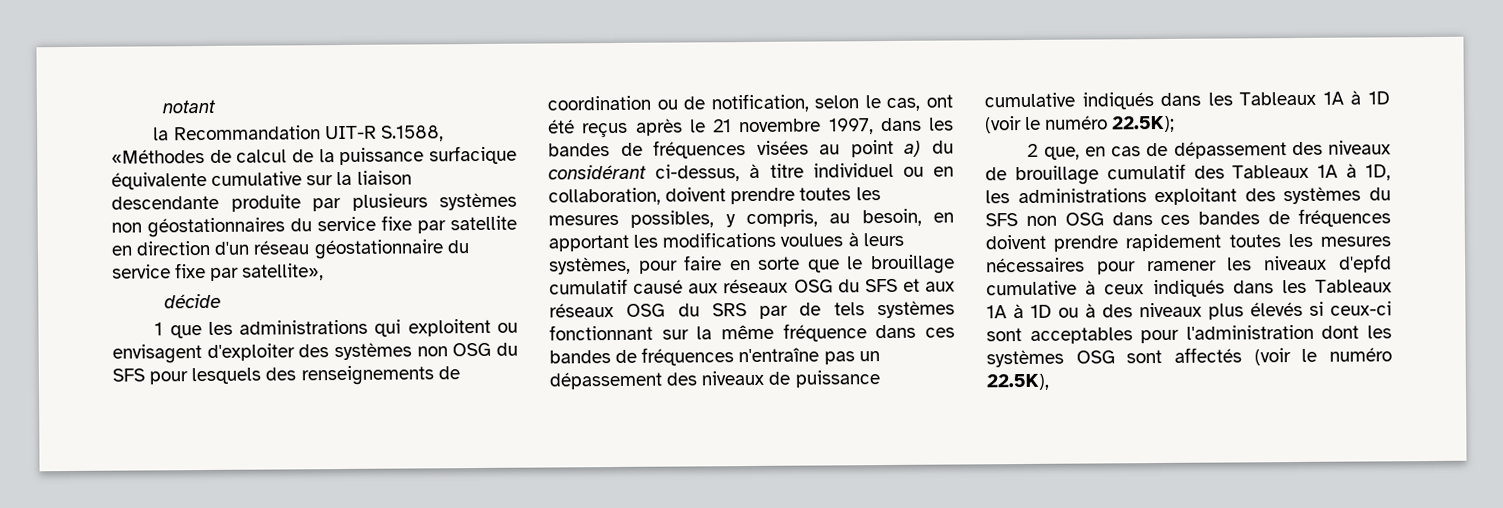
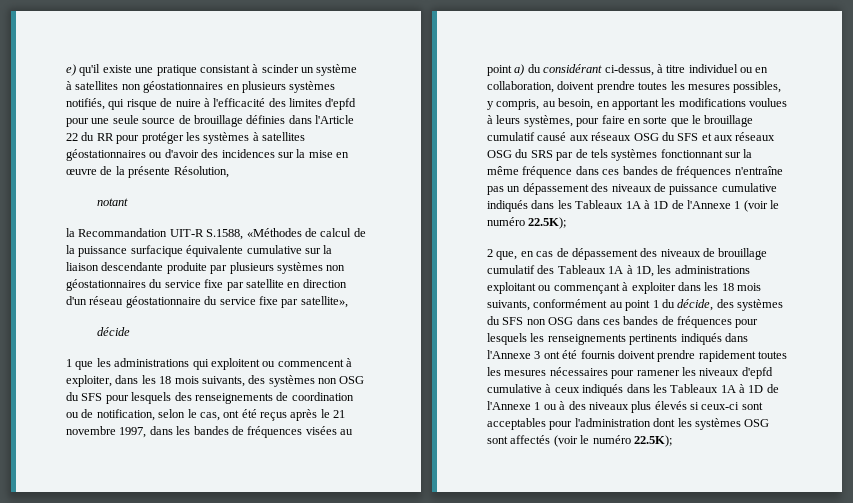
+ e) qu'il existe une pratique consistant à scinder un système à satellites non géostationnaires en plusieurs systèmes notifiés, qui risque de nuire à l'efficacité des limites d'epfd pour une seule source de brouillage définies dans l'Article 22 du RR pour protéger les systèmes à satellites géostationnaires ou d'avoir des incidences sur la mise en œuvre de la présente Résolution,
- 1 que les administrations qui exploitent ou envisagent d'exploiter des systèmes non OSG du SFS pour lesquels des renseignements de coordination ou de notification, selon le cas, ont été reçus après le 21 novembre 1997, dans les bandes de fréquences visées au point a) du considérant ci-dessus, à titre individuel ou en collaboration, doivent prendre toutes les mesures possibles, y compris, au besoin, en apportant les modifications voulues à leurs systèmes, pour faire en sorte que le brouillage cumulatif causé aux réseaux OSG du SFS et aux réseaux OSG du SRS par de tels systèmes fonctionnant sur la même fréquence dans ces bandes de fréquences n'entraîne pas un dépassement des niveaux de puissance cumulative indiqués dans les Tableaux 1A à 1D (voir le numéro 22.5K);
+ 1 que les administrations qui exploitent ou commencent à exploiter, dans les 18 mois suivants, des systèmes non OSG du SFS pour lesquels des renseignements de coordination ou de notification, selon le cas, ont été reçus après le 21 novembre 1997, dans les bandes de fréquences visées au point a) du considérant ci-dessus, à titre individuel ou en collaboration, doivent prendre toutes les mesures possibles, y compris, au besoin, en apportant les modifications voulues à leurs systèmes, pour faire en sorte que le brouillage cumulatif causé aux réseaux OSG du SFS et aux réseaux OSG du SRS par de tels systèmes fonctionnant sur la même fréquence dans ces bandes de fréquences n'entraîne pas un dépassement des niveaux de puissance cumulative indiqués dans les Tableaux 1A à 1D de l'Annexe 1 (voir le numéro 22.5K);
- 2 que, en cas de dépassement des niveaux de brouillage cumulatif des Tableaux 1A à 1D, les administrations exploitant des systèmes du SFS non OSG dans ces bandes de fréquences doivent prendre rapidement toutes les mesures nécessaires pour ramener les niveaux d'epfd cumulative à ceux indiqués dans les Tableaux 1A à 1D ou à des niveaux plus élevés si ceux-ci sont acceptables pour l'administration dont les systèmes OSG sont affectés (voir le numéro 22.5K),
+ 2 que, en cas de dépassement des niveaux de brouillage cumulatif des Tableaux 1A à 1D, les administrations exploitant ou commençant à exploiter dans les 18 mois suivants, conformément au point 1 du décide, des systèmes du SFS non OSG dans ces bandes de fréquences pour lesquels les renseignements pertinents indiqués dans l'Annexe 3 ont été fournis doivent prendre rapidement toutes les mesures nécessaires pour ramener les niveaux d'epfd cumulative à ceux indiqués dans les Tableaux 1A à 1D de l'Annexe 1 ou à des niveaux plus élevés si ceux-ci sont acceptables pour l'administration dont les systèmes OSG sont affectés (voir le numéro 22.5K);

